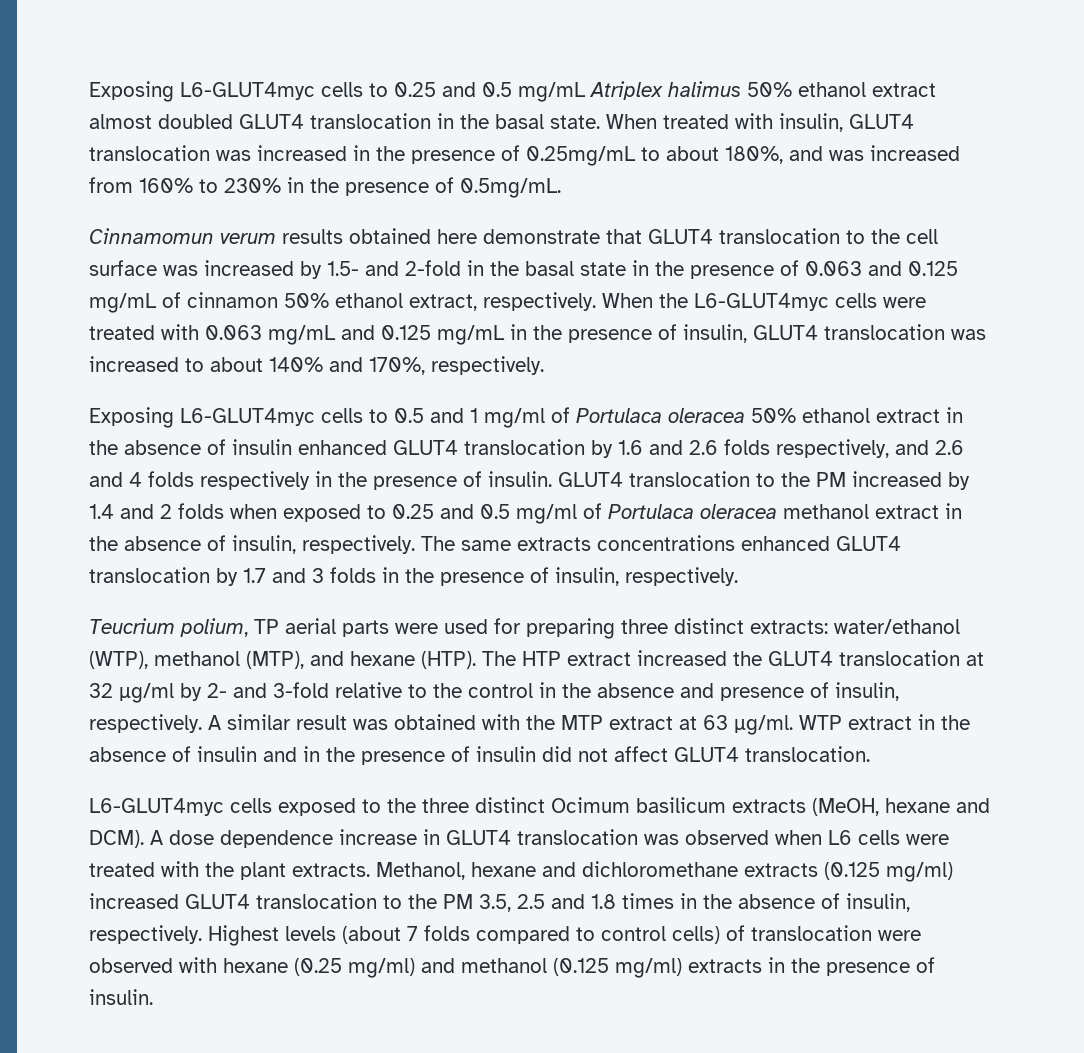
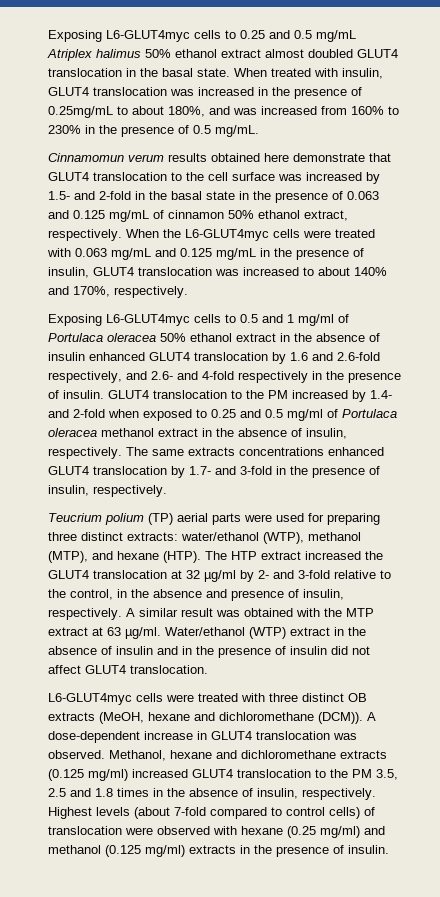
- When treated with insulin, GLUT4 translocation was increased in the presence of 0.25mg/mL to about 180%, and was increased from 160% to 230% in the presence of 0.5mg/mL.
+ When treated with insulin, GLUT4 translocation was increased in the presence of 0.25mg/mL to about 180%, and was increased from 160% to 230% in the presence of 0.5 mg/mL.
- Exposing L6-GLUT4myc cells to 0.5 and 1 mg/ml of Portulaca oleracea 50% ethanol extract in the absence of insulin enhanced GLUT4 translocation by 1.6 and 2.6 folds respectively, and 2.6 and 4 folds respectively in the presence of insulin.
+ Exposing L6-GLUT4myc cells to 0.5 and 1 mg/ml of Portulaca oleracea 50% ethanol extract in the absence of insulin enhanced GLUT4 translocation by 1.6 and 2.6-fold respectively, and 2.6- and 4-fold respectively in the presence of insulin.
- GLUT4 translocation to the PM increased by 1.4 and 2 folds when exposed to 0.25 and 0.5 mg/ml of Portulaca oleracea methanol extract in the absence of insulin, respectively.
+ GLUT4 translocation to the PM increased by 1.4- and 2-fold when exposed to 0.25 and 0.5 mg/ml of Portulaca oleracea methanol extract in the absence of insulin, respectively.
- The same extracts concentrations enhanced GLUT4 translocation by 1.7 and 3 folds in the presence of insulin, respectively.
+ The same extracts concentrations enhanced GLUT4 translocation by 1.7- and 3-fold in the presence of insulin, respectively.
- Teucrium polium, TP aerial parts were used for preparing three distinct extracts: water/ethanol (WTP), methanol (MTP), and hexane (HTP).
+ Teucrium polium (TP) aerial parts were used for preparing three distinct extracts: water/ethanol (WTP), methanol (MTP), and hexane (HTP).
- The HTP extract increased the GLUT4 translocation at 32 µg/ml by 2- and 3-fold relative to the control in the absence and presence of insulin, respectively.
+ The HTP extract increased the GLUT4 translocation at 32 µg/ml by 2- and 3-fold relative to the control, in the absence and presence of insulin, respectively.
- WTP extract in the absence of insulin and in the presence of insulin did not affect GLUT4 translocation.
+ Water/ethanol (WTP) extract in the absence of insulin and in the presence of insulin did not affect GLUT4 translocation.
- L6-GLUT4myc cells exposed to the three distinct Ocimum basilicum extracts (MeOH, hexane and DCM). A dose dependence increase in GLUT4 translocation was observed when L6 cells were treated with the plant extracts.
+ L6-GLUT4myc cells were treated with three distinct OB extracts (MeOH, hexane and dichloromethane (DCM)). A dose-dependent increase in GLUT4 translocation was observed.
- Highest levels (about 7 folds compared to control cells) of translocation were observed with hexane (0.25 mg/ml) and methanol (0.125 mg/ml) extracts in the presence of insulin.
+ Highest levels (about 7-fold compared to control cells) of translocation were observed with hexane (0.25 mg/ml) and methanol (0.125 mg/ml) extracts in the presence of insulin.

